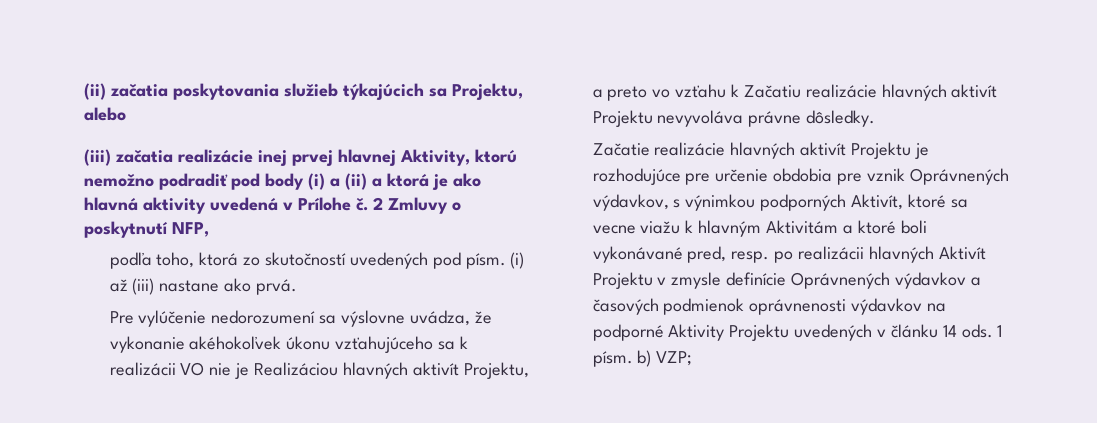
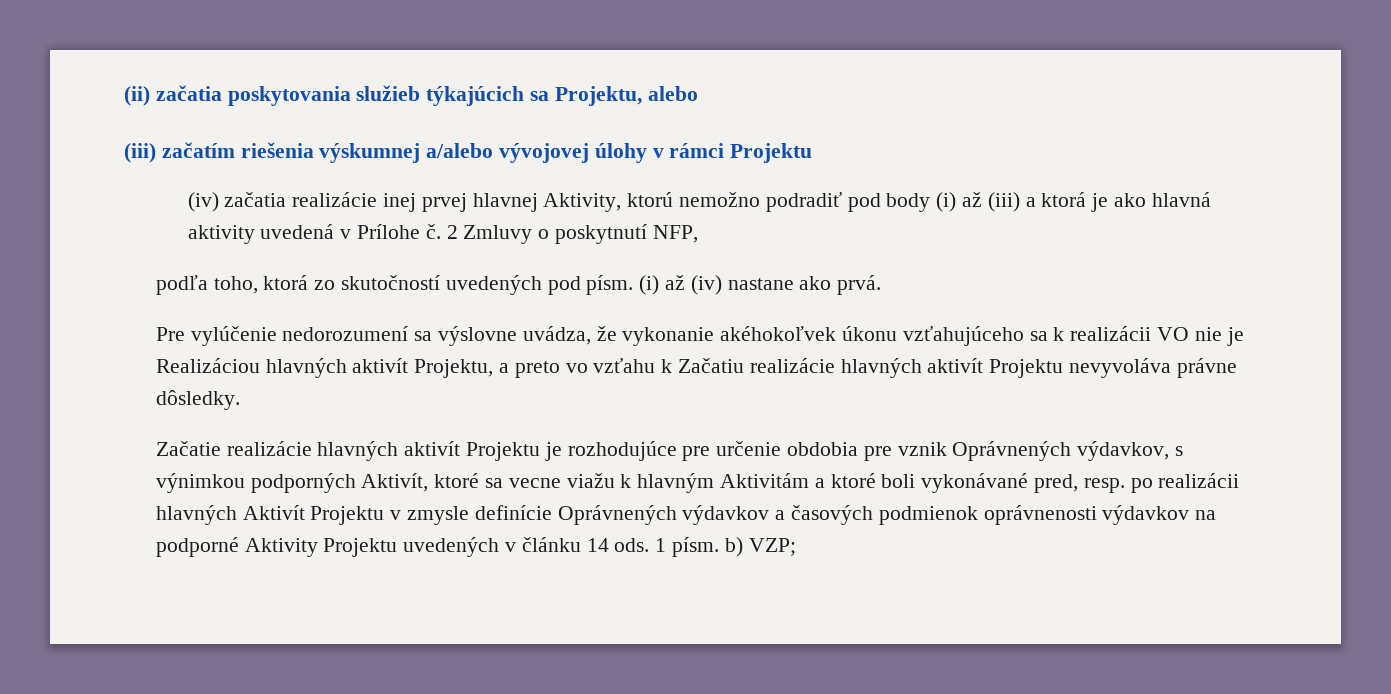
- (iii) začatia realizácie inej prvej hlavnej Aktivity, ktorú nemožno podradiť pod body (i) a (ii) a ktorá je ako hlavná aktivity uvedená v Prílohe č.
+ (iii) začatím riešenia výskumnej a/alebo vývojovej úlohy v rámci Projektu
+ (iv) začatia realizácie inej prvej hlavnej Aktivity, ktorú nemožno podradiť pod body (i) až (iii) a ktorá je ako hlavná aktivity uvedená v Prílohe č.
- podľa toho, ktorá zo skutočností uvedených pod písm. (i) až (iii) nastane ako prvá.
+ podľa toho, ktorá zo skutočností uvedených pod písm. (i) až (iv) nastane ako prvá.

